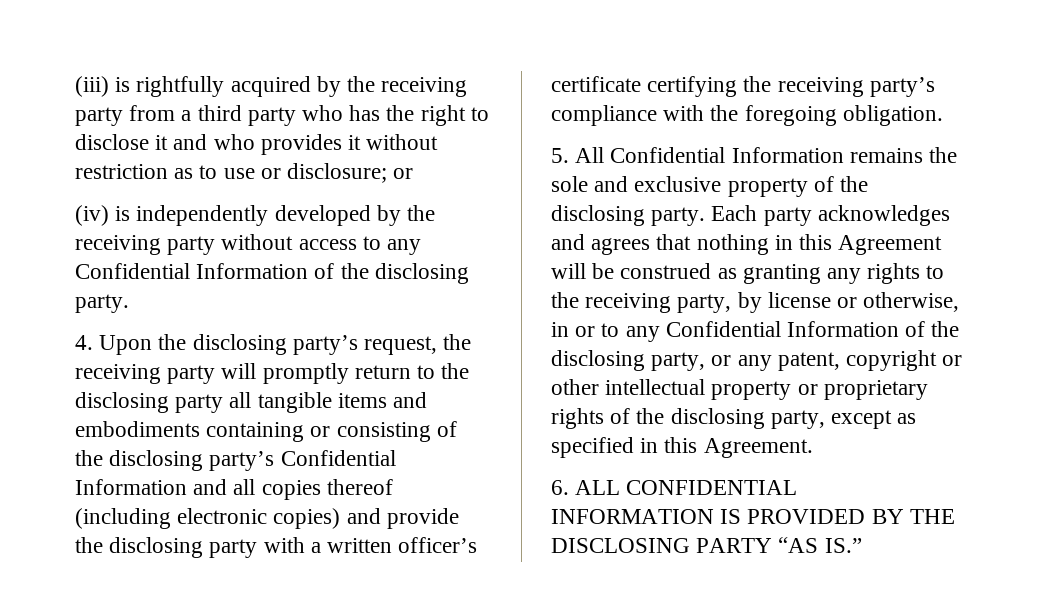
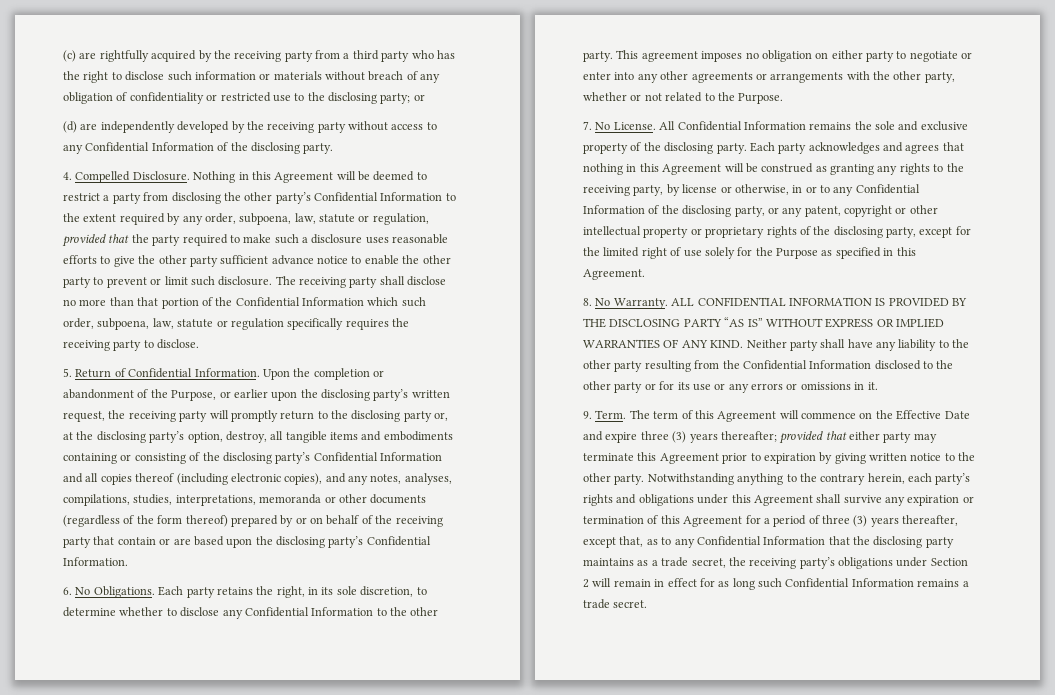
- (iii) is rightfully acquired by the receiving party from a third party who has the right to disclose it and who provides it without restriction as to use or disclosure; or
+ (c) are rightfully acquired by the receiving party from a third party who has the right to disclose such information or materials without breach of any obligation of confidentiality or restricted use to the disclosing party; or
- (iv) is independently developed by the receiving party without access to any Confidential Information of the disclosing party.
+ (d) are independently developed by the receiving party without access to any Confidential Information of the disclosing party.
- 4. Upon the disclosing party’s request, the receiving party will promptly return to the disclosing party all tangible items and embodiments containing or consisting of the disclosing party’s Confidential Information and all copies thereof (including electronic copies) and provide the disclosing party with a written officer’s certificate certifying the receiving party’s compliance with the foregoing obligation.
- 5. All Confidential Information remains the sole and exclusive property of the disclosing party.
+ 4. Compelled Disclosure. Nothing in this Agreement will be deemed to restrict a party from disclosing the other party’s Confidential Information to the extent required by any order, subpoena, law, statute or regulation, provided that the party required to make such a disclosure uses reasonable efforts to give the other party sufficient advance notice to enable the other party to prevent or limit such disclosure. The receiving party shall disclose no more than that portion of the Confidential Information which such order, subpoena, law, statute or regulation specifically requires the receiving party to disclose.
+ 5. Return of Confidential Information. Upon the completion or abandonment of the Purpose, or earlier upon the disclosing party’s written request, the receiving party will promptly return to the disclosing party or, at the disclosing party’s option, destroy, all tangible items and embodiments containing or consisting of the disclosing party’s Confidential Information and all copies thereof (including electronic copies), and any notes, analyses, compilations, studies, interpretations, memoranda or other documents (regardless of the form thereof) prepared by or on behalf of the receiving party that contain or are based upon the disclosing party’s Confidential Information.
+ 6. No Obligations. Each party retains the right, in its sole discretion, to determine whether to disclose any Confidential Information to the other party. This agreement imposes no obligation on either party to negotiate or enter into any other agreements or arrangements with the other party, whether or not related to the Purpose.
+ 7. No License. All Confidential Information remains the sole and exclusive property of the disclosing party.
- Each party acknowledges and agrees that nothing in this Agreement will be construed as granting any rights to the receiving party, by license or otherwise, in or to any Confidential Information of the disclosing party, or any patent, copyright or other intellectual property or proprietary rights of the disclosing party, except as specified in this Agreement.
+ Each party acknowledges and agrees that nothing in this Agreement will be construed as granting any rights to the receiving party, by license or otherwise, in or to any Confidential Information of the disclosing party, or any patent, copyright or other intellectual property or proprietary rights of the disclosing party, except for the limited right of use solely for the Purpose as specified in this Agreement.
- 6. ALL CONFIDENTIAL INFORMATION IS PROVIDED BY THE DISCLOSING PARTY “AS IS.”
+ 8. No Warranty. ALL CONFIDENTIAL INFORMATION IS PROVIDED BY THE DISCLOSING PARTY “AS IS” WITHOUT EXPRESS OR IMPLIED WARRANTIES OF ANY KIND. Neither party shall have any liability to the other party resulting from the Confidential Information disclosed to the other party or for its use or any errors or omissions in it.
+ 9. Term. The term of this Agreement will commence on the Effective Date and expire three (3) years thereafter; provided that either party may terminate this Agreement prior to expiration by giving written notice to the other party. Notwithstanding anything to the contrary herein, each party’s rights and obligations under this Agreement shall survive any expiration or termination of this Agreement for a period of three (3) years thereafter, except that, as to any Confidential Information that the disclosing party maintains as a trade secret, the receiving party’s obligations under Section 2 will remain in effect for as long such Confidential Information remains a trade secret.

